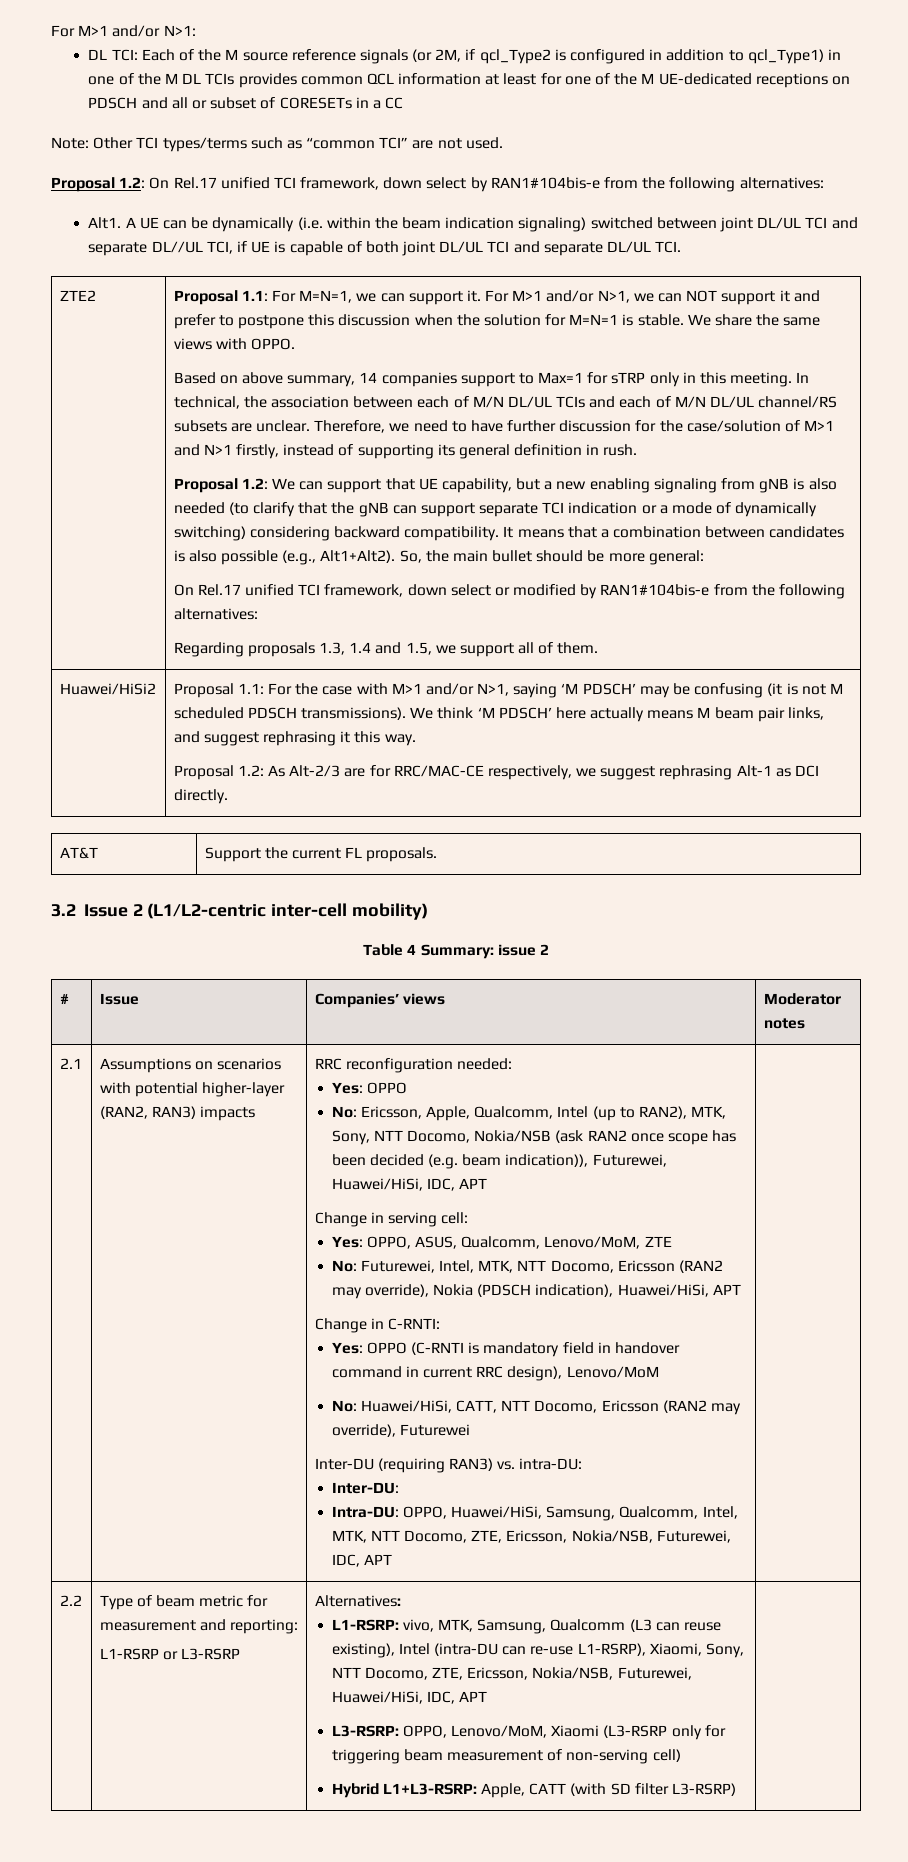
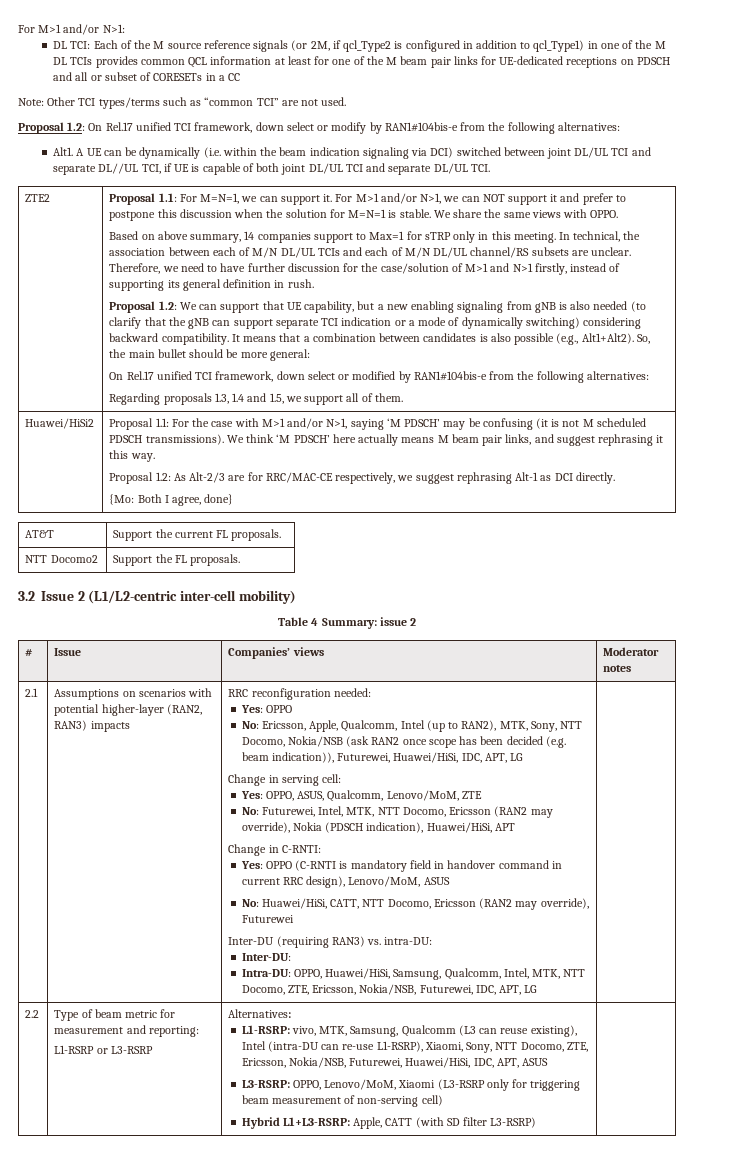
- DL TCI: Each of the M source reference signals (or 2M, if qcl_Type2 is configured in addition to qcl_Type1) in one of the M DL TCIs provides common QCL information at least for one of the M UE-dedicated receptions on PDSCH and all or subset of CORESETs in a CC
+ DL TCI: Each of the M source reference signals (or 2M, if qcl_Type2 is configured in addition to qcl_Type1) in one of the M DL TCIs provides common QCL information at least for one of the M beam pair links for UE-dedicated receptions on PDSCH and all or subset of CORESETs in a CC
- Proposal 1.2: On Rel.17 unified TCI framework, down select by RAN1#104bis-e from the following alternatives:
+ Proposal 1.2: On Rel.17 unified TCI framework, down select or modify by RAN1#104bis-e from the following alternatives:
- A UE can be dynamically (i.e. within the beam indication signaling) switched between joint DL/UL TCI and separate DL//UL TCI, if UE is capable of both joint DL/UL TCI and separate DL/UL TCI.
+ A UE can be dynamically (i.e. within the beam indication signaling via DCI) switched between joint DL/UL TCI and separate DL//UL TCI, if UE is capable of both joint DL/UL TCI and separate DL/UL TCI.
+ {Mo: Both I agree, done}
+ NTT Docomo2 | Support the FL proposals.
- No: Ericsson, Apple, Qualcomm, Intel (up to RAN2), MTK, Sony, NTT Docomo, Nokia/NSB (ask RAN2 once scope has been decided (e.g. beam indication)), Futurewei, Huawei/HiSi, IDC, APT
+ No: Ericsson, Apple, Qualcomm, Intel (up to RAN2), MTK, Sony, NTT Docomo, Nokia/NSB (ask RAN2 once scope has been decided (e.g. beam indication)), Futurewei, Huawei/HiSi, IDC, APT, LG
- Yes: OPPO (C-RNTI is mandatory field in handover command in current RRC design), Lenovo/MoM
+ Yes: OPPO (C-RNTI is mandatory field in handover command in current RRC design), Lenovo/MoM, ASUS
- Intra-DU: OPPO, Huawei/HiSi, Samsung, Qualcomm, Intel, MTK, NTT Docomo, ZTE, Ericsson, Nokia/NSB, Futurewei, IDC, APT
+ Intra-DU: OPPO, Huawei/HiSi, Samsung, Qualcomm, Intel, MTK, NTT Docomo, ZTE, Ericsson, Nokia/NSB, Futurewei, IDC, APT, LG
- L1-RSRP: vivo, MTK, Samsung, Qualcomm (L3 can reuse existing), Intel (intra-DU can re-use L1-RSRP), Xiaomi, Sony, NTT Docomo, ZTE, Ericsson, Nokia/NSB, Futurewei, Huawei/HiSi, IDC, APT
+ L1-RSRP: vivo, MTK, Samsung, Qualcomm (L3 can reuse existing), Intel (intra-DU can re-use L1-RSRP), Xiaomi, Sony, NTT Docomo, ZTE, Ericsson, Nokia/NSB, Futurewei, Huawei/HiSi, IDC, APT, ASUS

